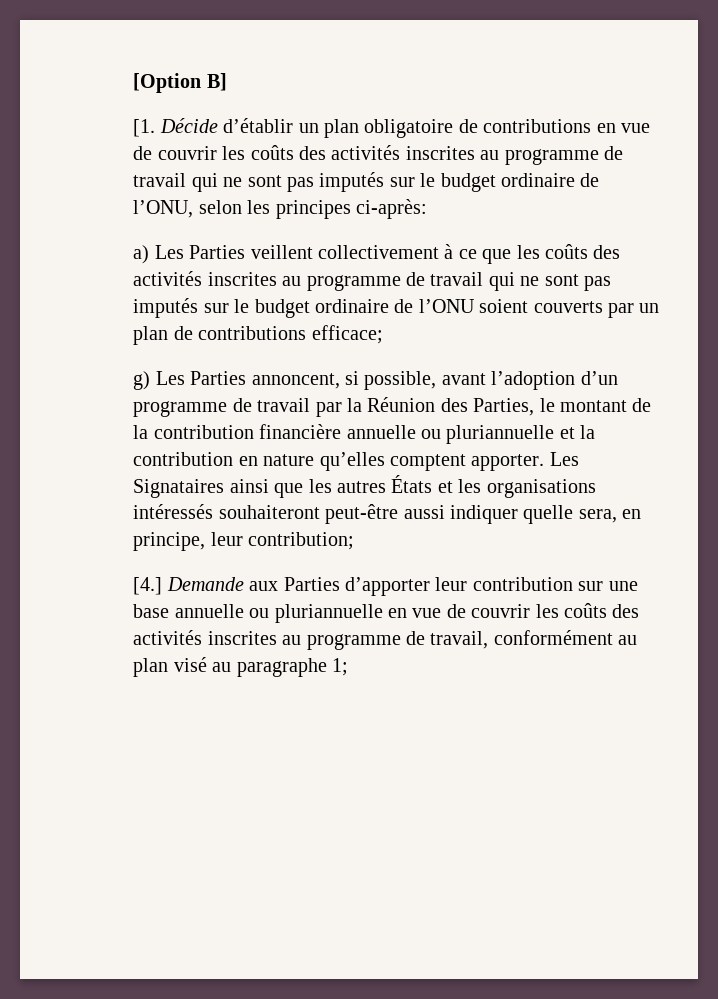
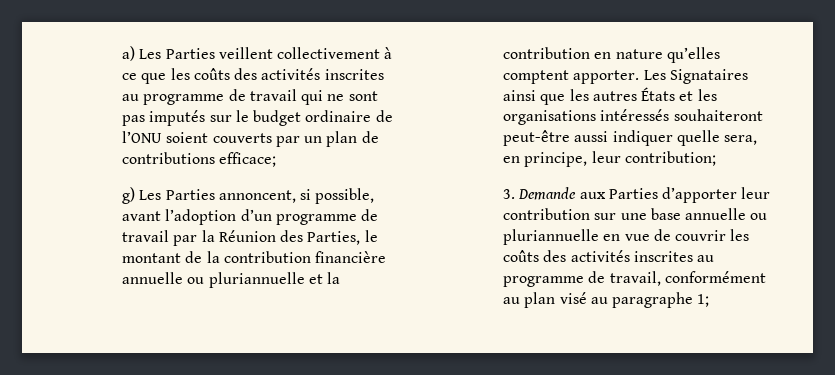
- [Option B]
- [1. Décide d’établir un plan obligatoire de contributions en vue de couvrir les coûts des activités inscrites au programme de travail qui ne sont pas imputés sur le budget ordinaire de l’ONU, selon les principes ci-après:
- [4.] Demande aux Parties d’apporter leur contribution sur une base annuelle ou pluriannuelle en vue de couvrir les coûts des activités inscrites au programme de travail, conformément au plan visé au paragraphe 1;
+ 3. Demande aux Parties d’apporter leur contribution sur une base annuelle ou pluriannuelle en vue de couvrir les coûts des activités inscrites au programme de travail, conformément au plan visé au paragraphe 1;

